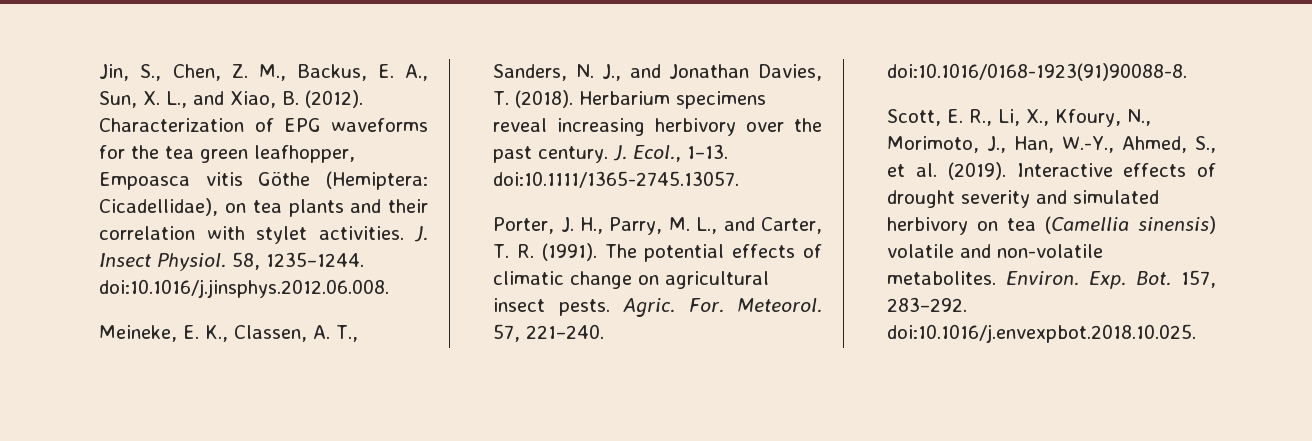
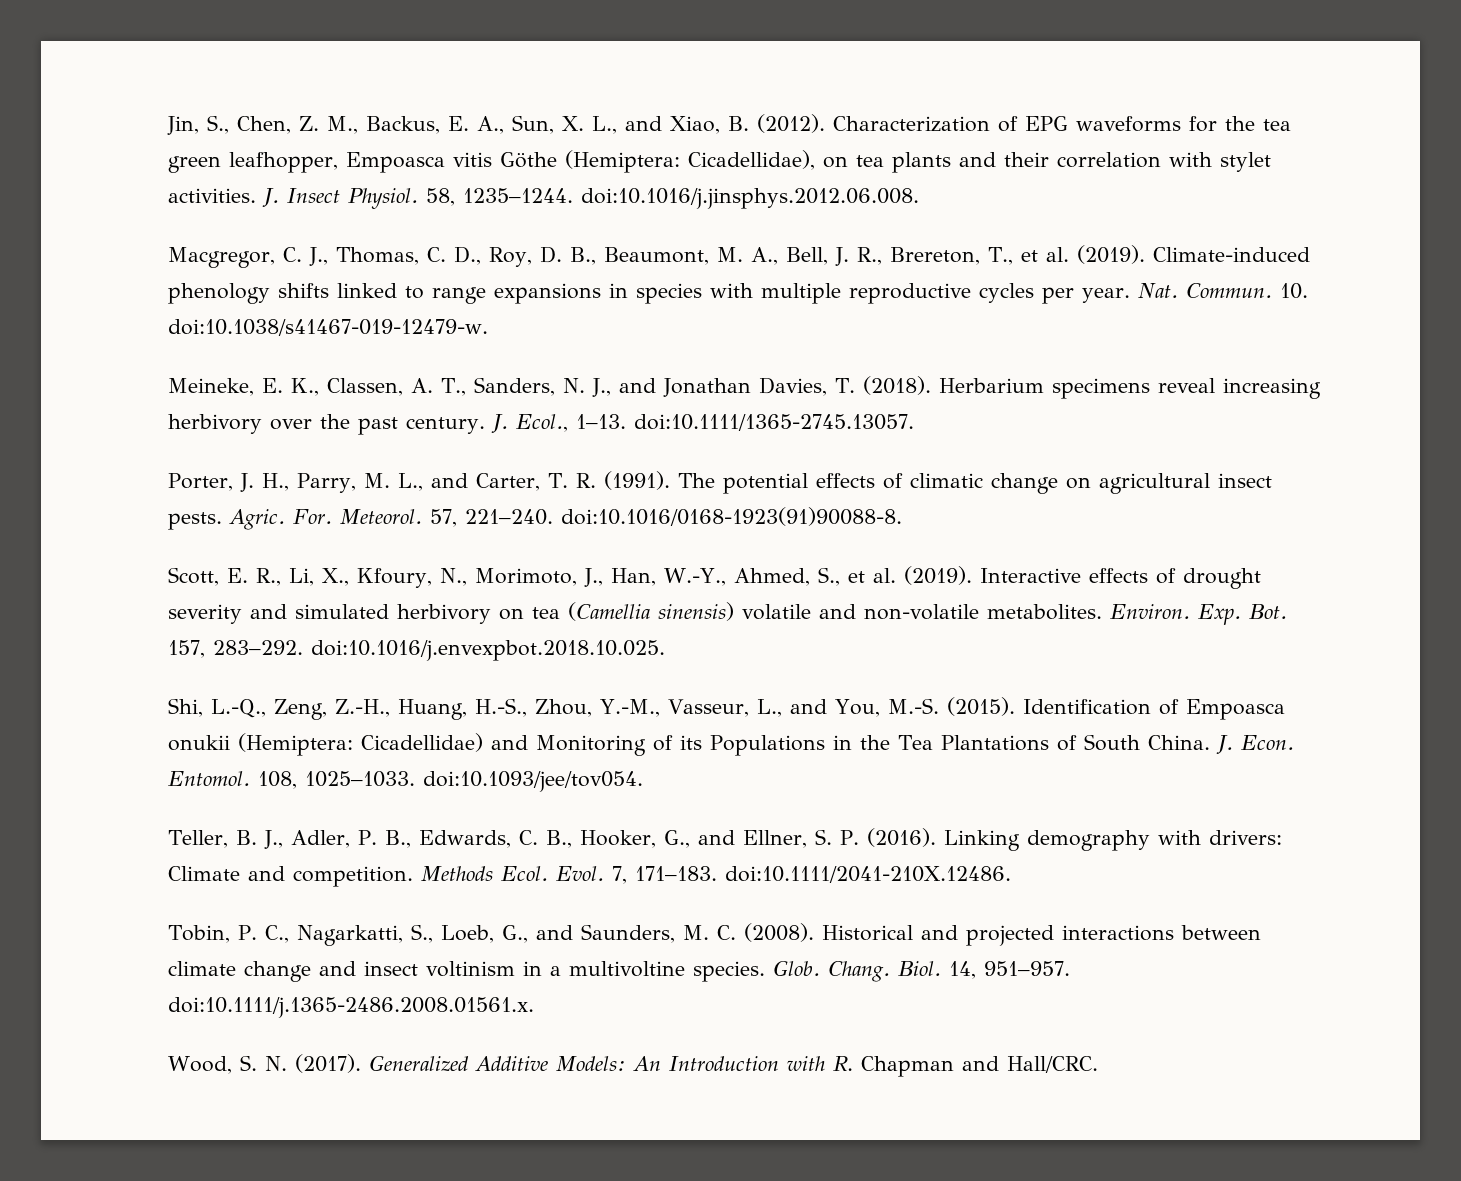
+ Macgregor, C. J., Thomas, C. D., Roy, D. B., Beaumont, M. A., Bell, J. R., Brereton, T., et al. (2019). Climate-induced phenology shifts linked to range expansions in species with multiple reproductive cycles per year. Nat. Commun. 10. doi:10.1038/s41467-019-12479-w.
+ Shi, L.-Q., Zeng, Z.-H., Huang, H.-S., Zhou, Y.-M., Vasseur, L., and You, M.-S. (2015). Identification of Empoasca onukii (Hemiptera: Cicadellidae) and Monitoring of its Populations in the Tea Plantations of South China. J. Econ. Entomol. 108, 1025–1033. doi:10.1093/jee/tov054.
+ Teller, B. J., Adler, P. B., Edwards, C. B., Hooker, G., and Ellner, S. P. (2016). Linking demography with drivers: Climate and competition. Methods Ecol. Evol. 7, 171–183. doi:10.1111/2041-210X.12486.
+ Tobin, P. C., Nagarkatti, S., Loeb, G., and Saunders, M. C. (2008). Historical and projected interactions between climate change and insect voltinism in a multivoltine species. Glob. Chang. Biol. 14, 951–957. doi:10.1111/j.1365-2486.2008.01561.x.
+ Wood, S. N. (2017). Generalized Additive Models: An Introduction with R. Chapman and Hall/CRC.

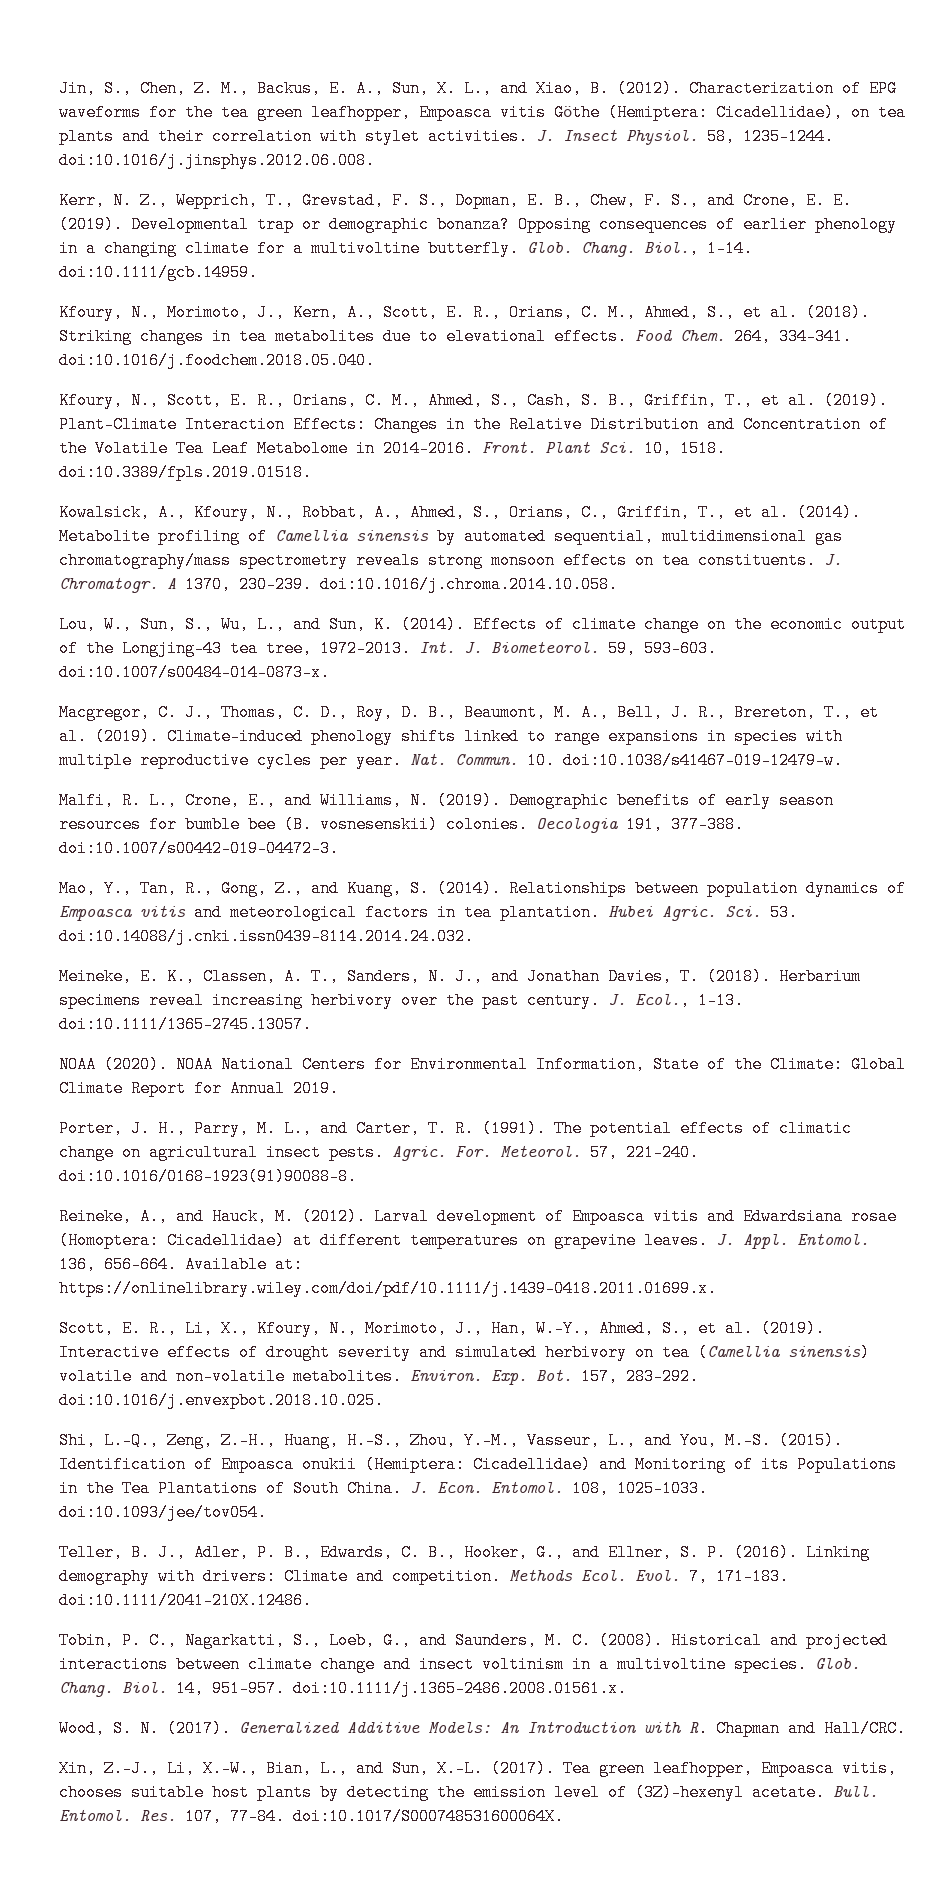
+ Kerr, N. Z., Wepprich, T., Grevstad, F. S., Dopman, E. B., Chew, F. S., and Crone, E. E. (2019). Developmental trap or demographic bonanza? Opposing consequences of earlier phenology in a changing climate for a multivoltine butterfly. Glob. Chang. Biol., 1–14. doi:10.1111/gcb.14959.
+ Kfoury, N., Morimoto, J., Kern, A., Scott, E. R., Orians, C. M., Ahmed, S., et al. (2018). Striking changes in tea metabolites due to elevational effects. Food Chem. 264, 334–341. doi:10.1016/j.foodchem.2018.05.040.
+ Kfoury, N., Scott, E. R., Orians, C. M., Ahmed, S., Cash, S. B., Griffin, T., et al. (2019). Plant-Climate Interaction Effects: Changes in the Relative Distribution and Concentration of the Volatile Tea Leaf Metabolome in 2014–2016. Front. Plant Sci. 10, 1518. doi:10.3389/fpls.2019.01518.
+ Kowalsick, A., Kfoury, N., Robbat, A., Ahmed, S., Orians, C., Griffin, T., et al. (2014). Metabolite profiling of Camellia sinensis by automated sequential, multidimensional gas chromatography/mass spectrometry reveals strong monsoon effects on tea constituents. J. Chromatogr. A 1370, 230–239. doi:10.1016/j.chroma.2014.10.058.
+ Lou, W., Sun, S., Wu, L., and Sun, K. (2014). Effects of climate change on the economic output of the Longjing-43 tea tree, 1972–2013. Int. J. Biometeorol. 59, 593–603. doi:10.1007/s00484-014-0873-x.
+ Malfi, R. L., Crone, E., and Williams, N. (2019). Demographic benefits of early season resources for bumble bee (B. vosnesenskii) colonies. Oecologia 191, 377–388. doi:10.1007/s00442-019-04472-3.
+ Mao, Y., Tan, R., Gong, Z., and Kuang, S. (2014). Relationships between population dynamics of Empoasca vitis and meteorological factors in tea plantation. Hubei Agric. Sci. 53. doi:10.14088/j.cnki.issn0439-8114.2014.24.032.
+ NOAA (2020). NOAA National Centers for Environmental Information, State of the Climate: Global Climate Report for Annual 2019.
+ Reineke, A., and Hauck, M. (2012). Larval development of Empoasca vitis and Edwardsiana rosae (Homoptera: Cicadellidae) at different temperatures on grapevine leaves. J. Appl. Entomol. 136, 656–664. Available at: https://onlinelibrary.wiley.com/doi/pdf/10.1111/j.1439-0418.2011.01699.x.
+ Xin, Z.-J., Li, X.-W., Bian, L., and Sun, X.-L. (2017). Tea green leafhopper, Empoasca vitis, chooses suitable host plants by detecting the emission level of (3Z)-hexenyl acetate. Bull. Entomol. Res. 107, 77–84. doi:10.1017/S000748531600064X.

